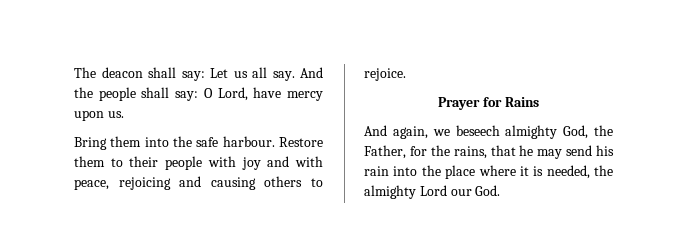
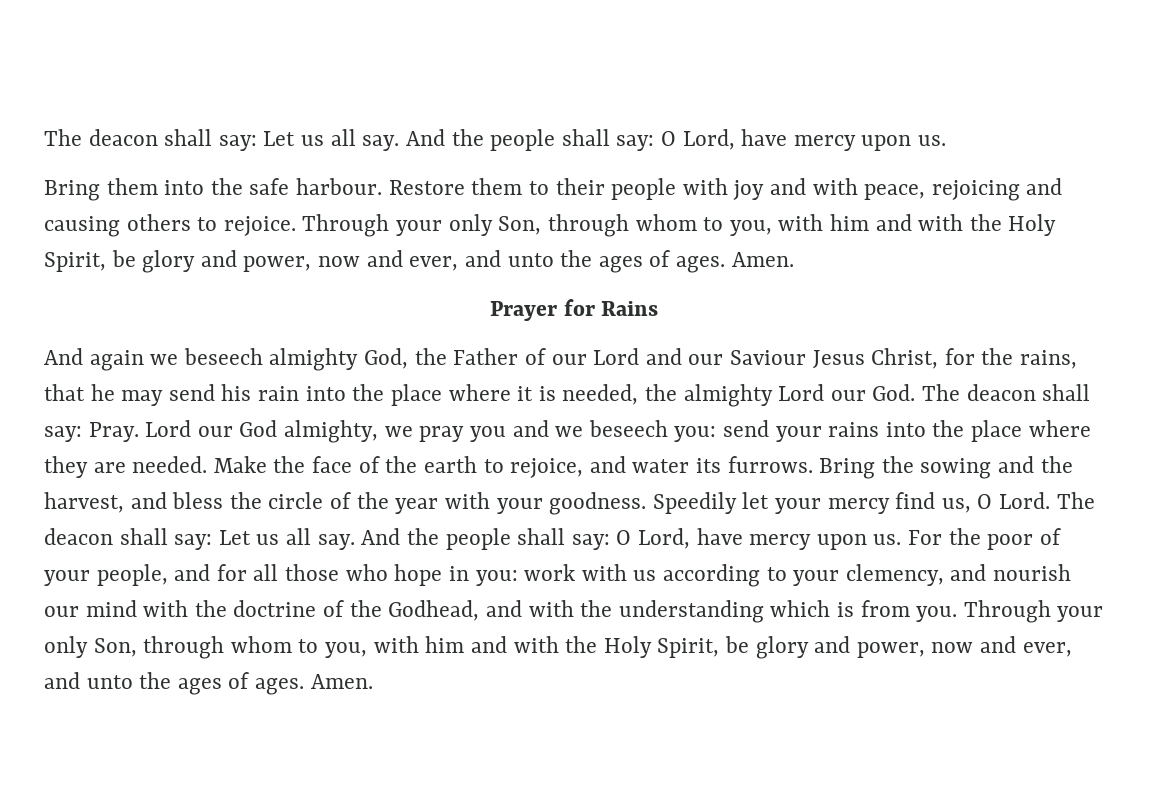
- Restore them to their people with joy and with peace, rejoicing and causing others to rejoice.
+ Restore them to their people with joy and with peace, rejoicing and causing others to rejoice. Through your only Son, through whom to you, with him and with the Holy Spirit, be glory and power, now and ever, and unto the ages of ages. Amen.
- And again, we beseech almighty God, the Father, for the rains, that he may send his rain into the place where it is needed, the almighty Lord our God.
+ And again we beseech almighty God, the Father of our Lord and our Saviour Jesus Christ, for the rains, that he may send his rain into the place where it is needed, the almighty Lord our God. The deacon shall say: Pray. Lord our God almighty, we pray you and we beseech you: send your rains into the place where they are needed. Make the face of the earth to rejoice, and water its furrows. Bring the sowing and the harvest, and bless the circle of the year with your goodness. Speedily let your mercy find us, O Lord. The deacon shall say: Let us all say. And the people shall say: O Lord, have mercy upon us. For the poor of your people, and for all those who hope in you: work with us according to your clemency, and nourish our mind with the doctrine of the Godhead, and with the understanding which is from you. Through your only Son, through whom to you, with him and with the Holy Spirit, be glory and power, now and ever, and unto the ages of ages. Amen.

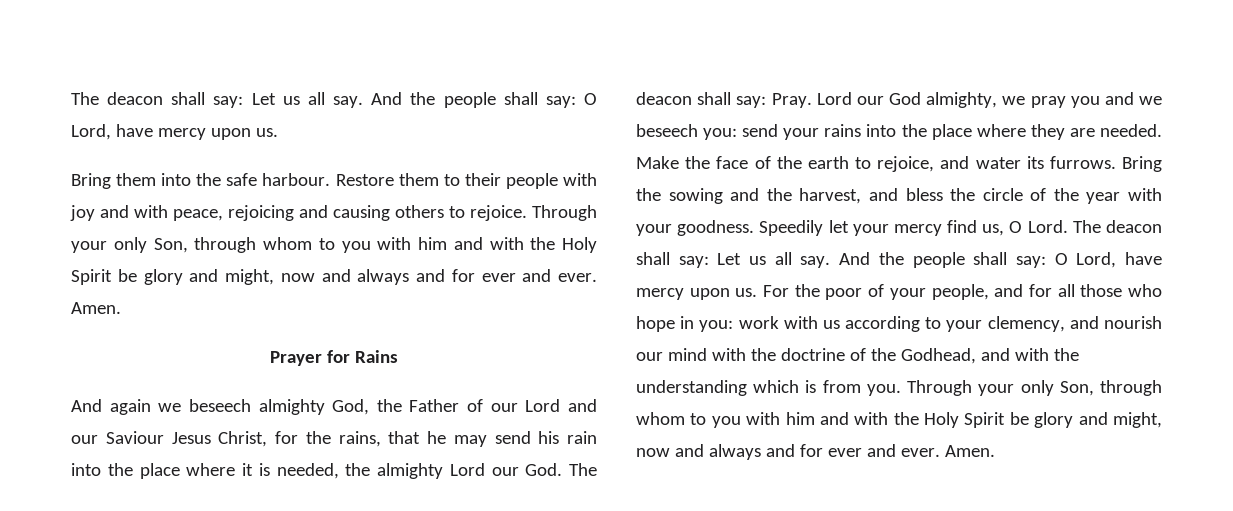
- Restore them to their people with joy and with peace, rejoicing and causing others to rejoice. Through your only Son, through whom to you, with him and with the Holy Spirit, be glory and power, now and ever, and unto the ages of ages.
+ Restore them to their people with joy and with peace, rejoicing and causing others to rejoice. Through your only Son, through whom to you with him and with the Holy Spirit be glory and might, now and always and for ever and ever.
- For the poor of your people, and for all those who hope in you: work with us according to your clemency, and nourish our mind with the doctrine of the Godhead, and with the understanding which is from you. Through your only Son, through whom to you, with him and with the Holy Spirit, be glory and power, now and ever, and unto the ages of ages.
+ For the poor of your people, and for all those who hope in you: work with us according to your clemency, and nourish our mind with the doctrine of the Godhead, and with the understanding which is from you. Through your only Son, through whom to you with him and with the Holy Spirit be glory and might, now and always and for ever and ever.

